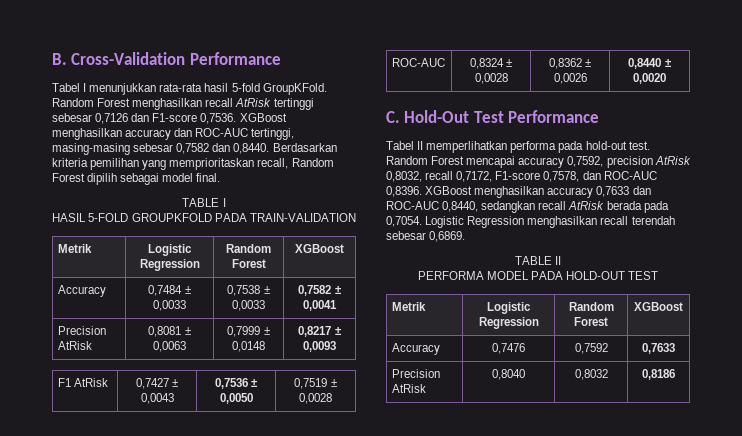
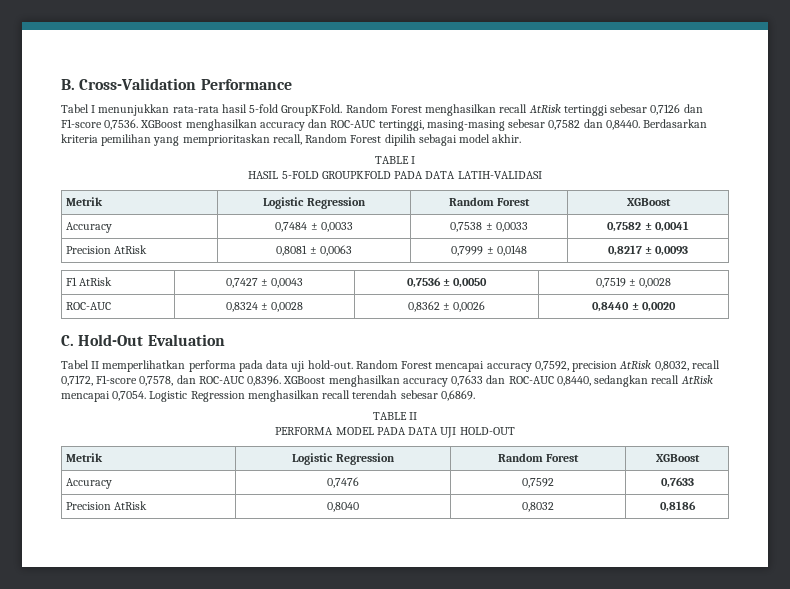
- Berdasarkan kriteria pemilihan yang memprioritaskan recall, Random Forest dipilih sebagai model final.
+ Berdasarkan kriteria pemilihan yang memprioritaskan recall, Random Forest dipilih sebagai model akhir.
- HASIL 5-FOLD GROUPKFOLD PADA TRAIN-VALIDATION
+ HASIL 5-FOLD GROUPKFOLD PADA DATA LATIH-VALIDASI
- C. Hold-Out Test Performance
+ C. Hold-Out Evaluation
- Tabel II memperlihatkan performa pada hold-out test.
+ Tabel II memperlihatkan performa pada data uji hold-out.
- XGBoost menghasilkan accuracy 0,7633 dan ROC-AUC 0,8440, sedangkan recall AtRisk berada pada 0,7054.
+ XGBoost menghasilkan accuracy 0,7633 dan ROC-AUC 0,8440, sedangkan recall AtRisk mencapai 0,7054.
- PERFORMA MODEL PADA HOLD-OUT TEST
+ PERFORMA MODEL PADA DATA UJI HOLD-OUT

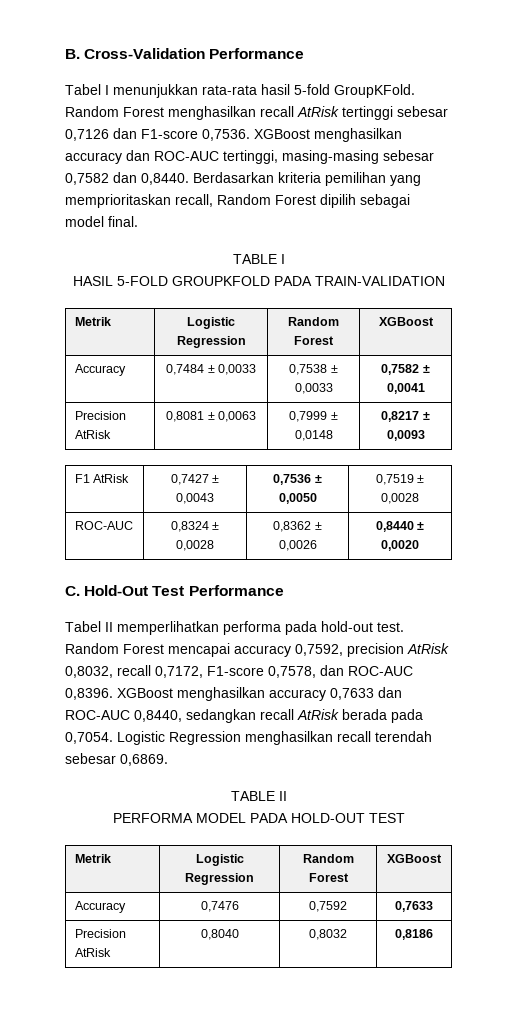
- Berdasarkan kriteria pemilihan yang memprioritaskan recall, Random Forest dipilih sebagai model akhir.
+ Berdasarkan kriteria pemilihan yang memprioritaskan recall, Random Forest dipilih sebagai model final.
- HASIL 5-FOLD GROUPKFOLD PADA DATA LATIH-VALIDASI
+ HASIL 5-FOLD GROUPKFOLD PADA TRAIN-VALIDATION
- C. Hold-Out Evaluation
+ C. Hold-Out Test Performance
- Tabel II memperlihatkan performa pada data uji hold-out.
+ Tabel II memperlihatkan performa pada hold-out test.
- XGBoost menghasilkan accuracy 0,7633 dan ROC-AUC 0,8440, sedangkan recall AtRisk mencapai 0,7054.
+ XGBoost menghasilkan accuracy 0,7633 dan ROC-AUC 0,8440, sedangkan recall AtRisk berada pada 0,7054.
- PERFORMA MODEL PADA DATA UJI HOLD-OUT
+ PERFORMA MODEL PADA HOLD-OUT TEST

